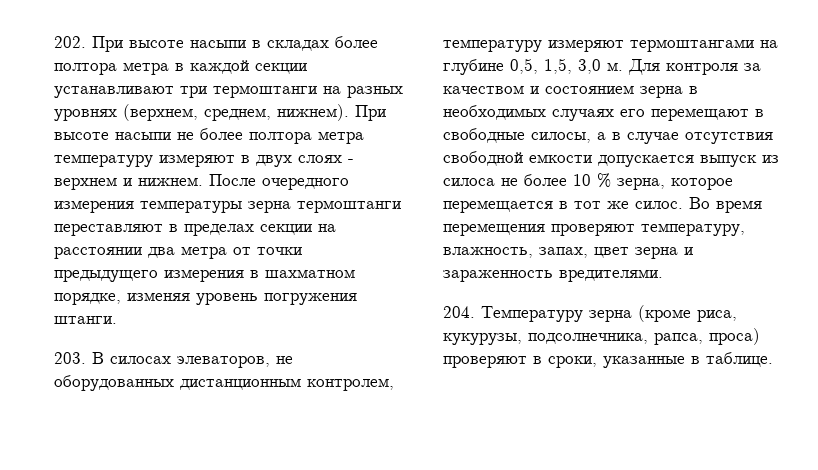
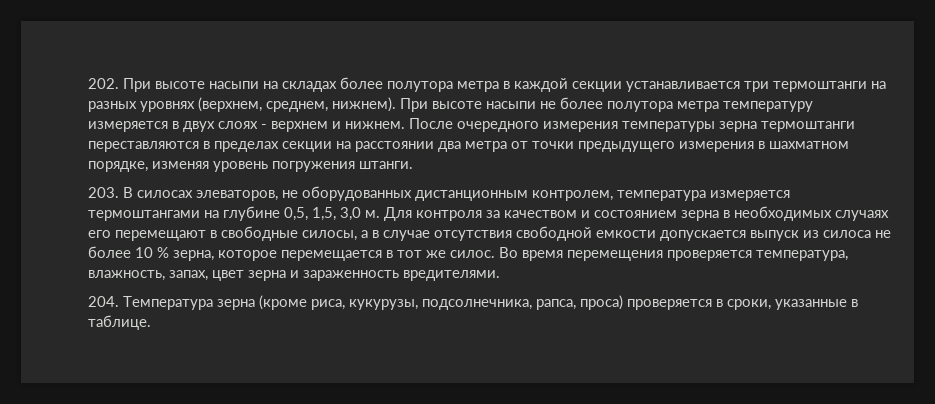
- 202. При высоте насыпи в складах более полтора метра в каждой секции устанавливают три термоштанги на разных уровнях (верхнем, среднем, нижнем).
+ 202. При высоте насыпи на складах более полутора метра в каждой секции устанавливается три термоштанги на разных уровнях (верхнем, среднем, нижнем).
- При высоте насыпи не более полтора метра температуру измеряют в двух слоях - верхнем и нижнем.
+ При высоте насыпи не более полутора метра температуру измеряется в двух слоях - верхнем и нижнем.
- После очередного измерения температуры зерна термоштанги переставляют в пределах секции на расстоянии два метра от точки предыдущего измерения в шахматном порядке, изменяя уровень погружения штанги.
+ После очередного измерения температуры зерна термоштанги переставляются в пределах секции на расстоянии два метра от точки предыдущего измерения в шахматном порядке, изменяя уровень погружения штанги.
- 203. В силосах элеваторов, не оборудованных дистанционным контролем, температуру измеряют термоштангами на глубине 0,5, 1,5, 3,0 м.
+ 203. В силосах элеваторов, не оборудованных дистанционным контролем, температура измеряется термоштангами на глубине 0,5, 1,5, 3,0 м.
- Во время перемещения проверяют температуру, влажность, запах, цвет зерна и зараженность вредителями.
+ Во время перемещения проверяется температура, влажность, запах, цвет зерна и зараженность вредителями.
- 204. Температуру зерна (кроме риса, кукурузы, подсолнечника, рапса, проса) проверяют в сроки, указанные в таблице.
+ 204. Температура зерна (кроме риса, кукурузы, подсолнечника, рапса, проса) проверяется в сроки, указанные в таблице.

